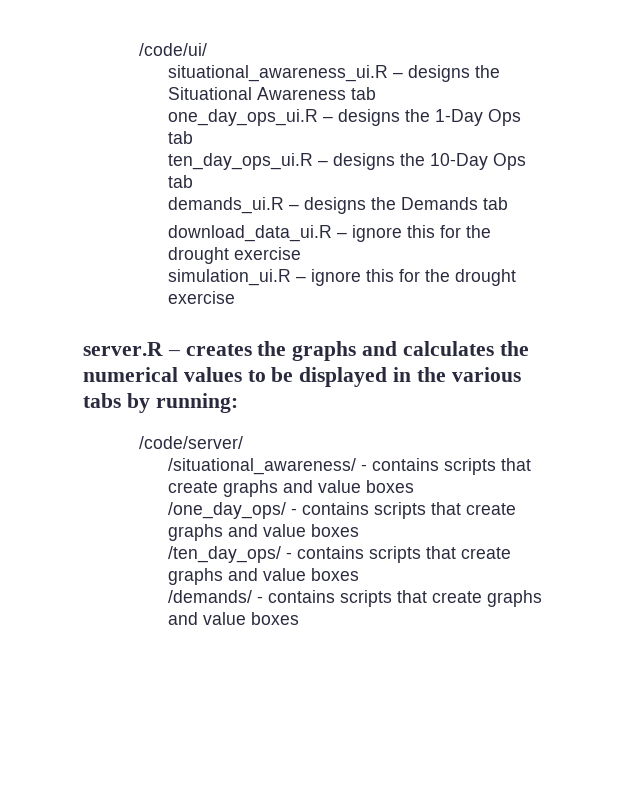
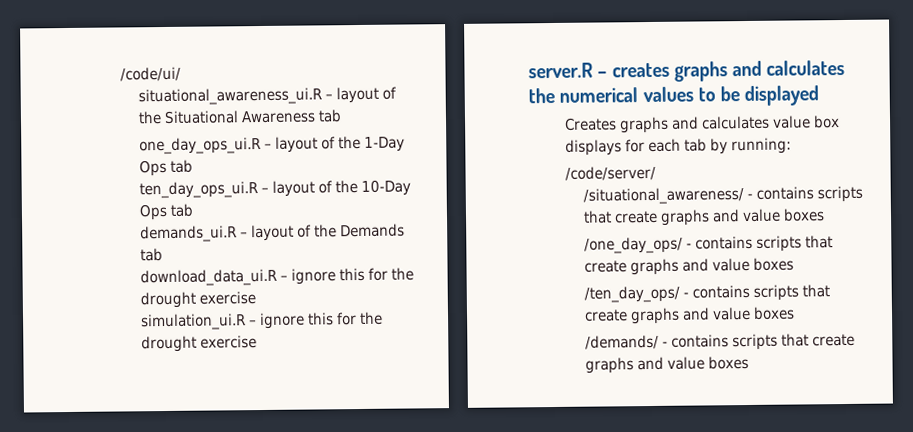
- situational_awareness_ui.R – designs the Situational Awareness tab
+ situational_awareness_ui.R – layout of the Situational Awareness tab
- one_day_ops_ui.R – designs the 1-Day Ops tab
+ one_day_ops_ui.R – layout of the 1-Day Ops tab
- ten_day_ops_ui.R – designs the 10-Day Ops tab
+ ten_day_ops_ui.R – layout of the 10-Day Ops tab
- demands_ui.R – designs the Demands tab
+ demands_ui.R – layout of the Demands tab
- server.R – creates the graphs and calculates the numerical values to be displayed in the various tabs by running:
+ server.R – creates graphs and calculates the numerical values to be displayed
+ Creates graphs and calculates value box displays for each tab by running:

